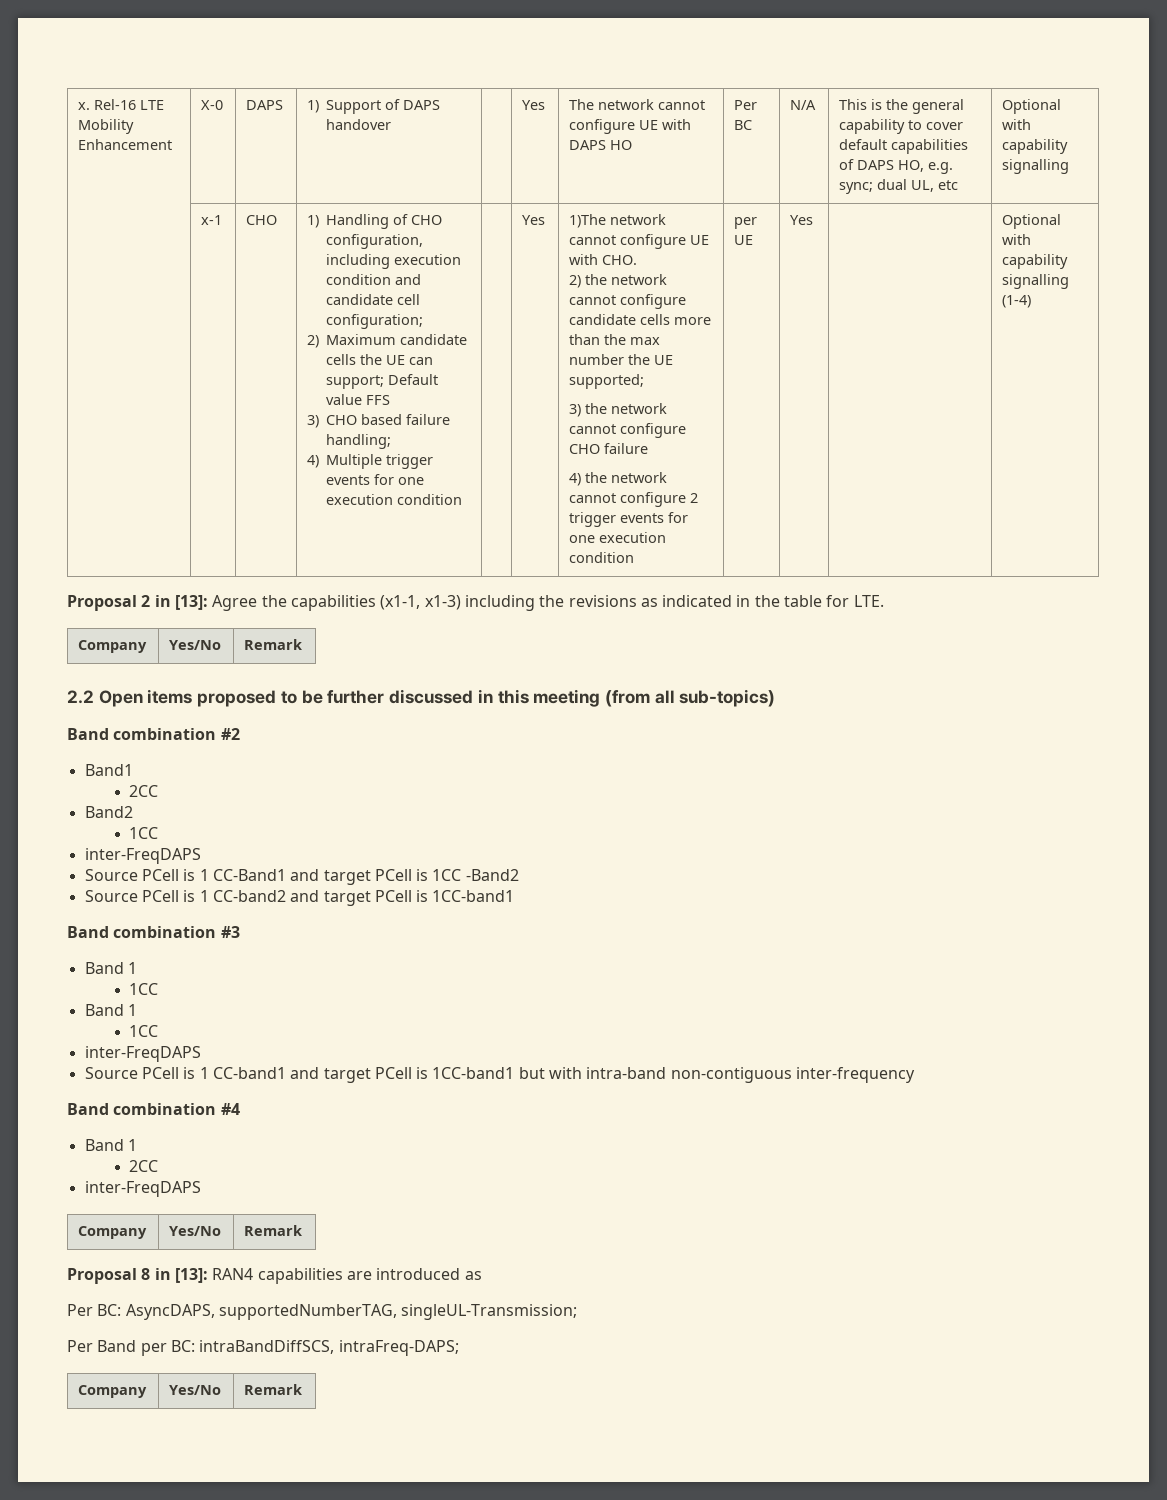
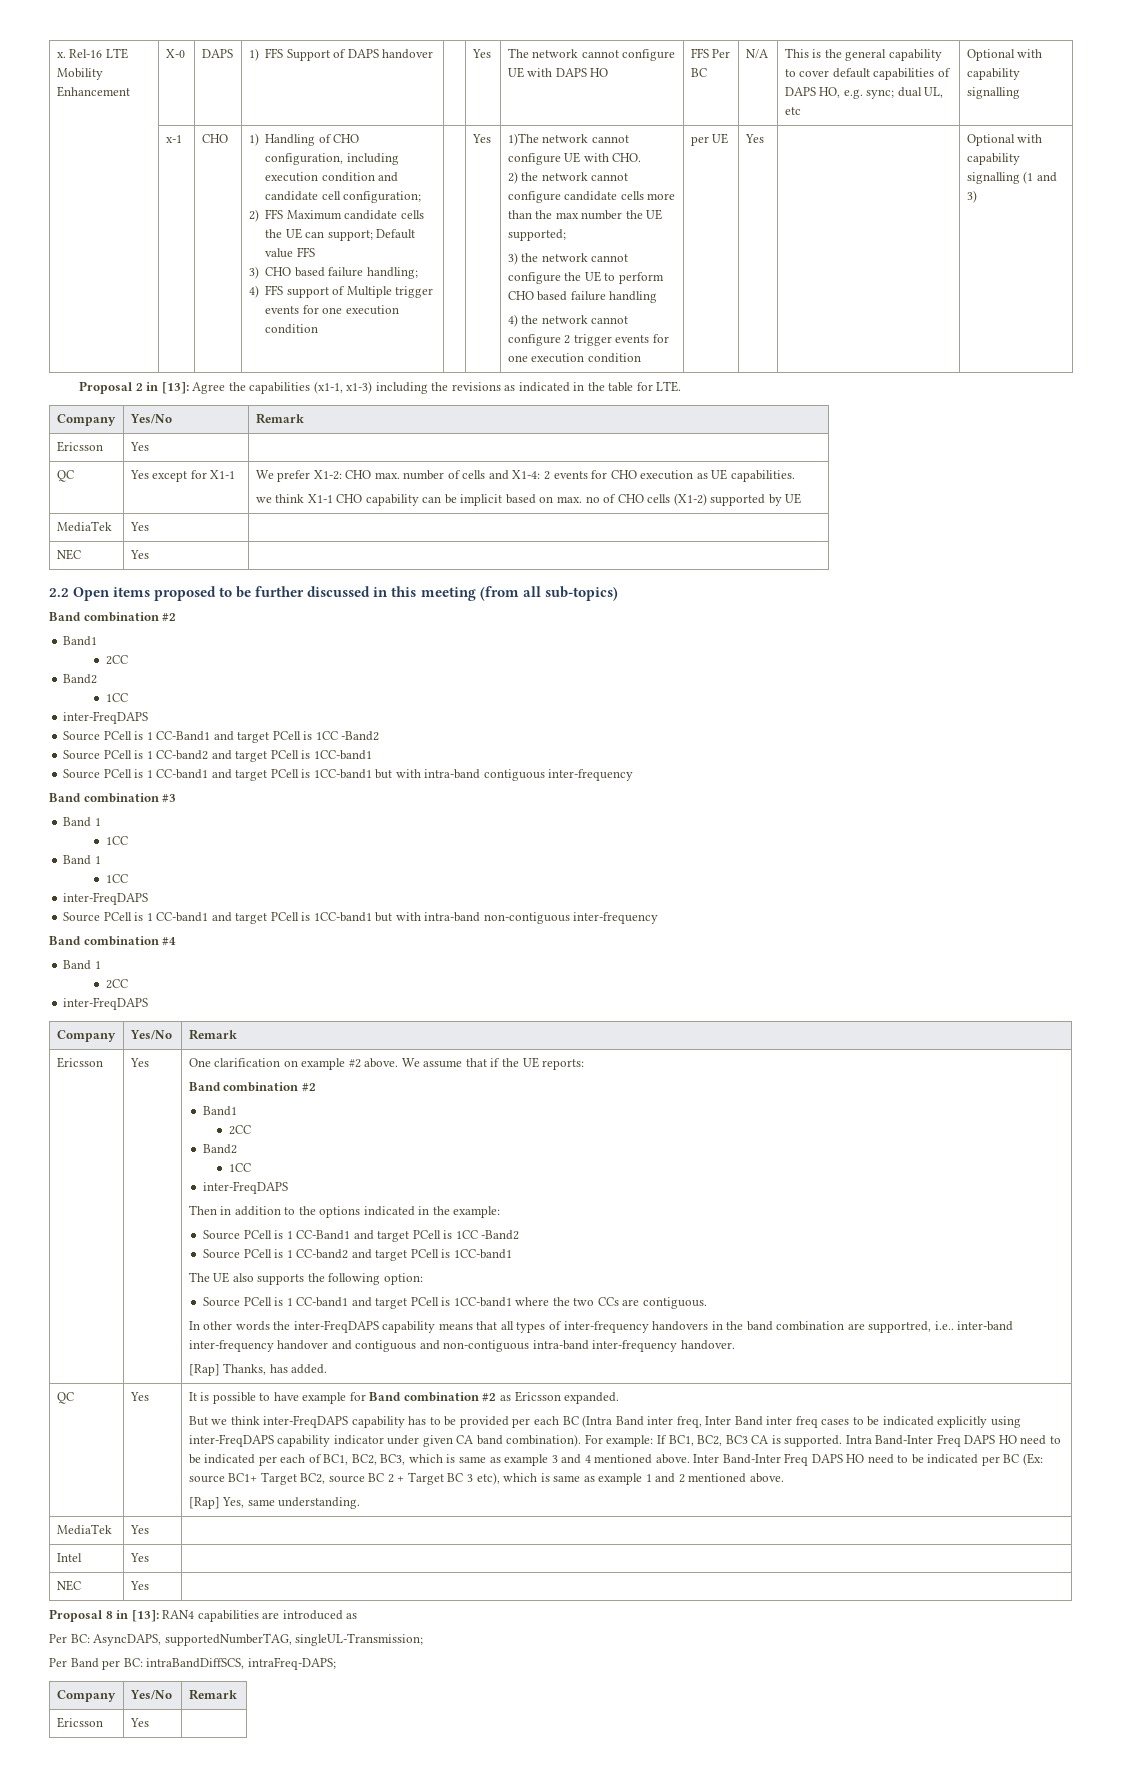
- 1) Support of DAPS handover
+ 1) FFS Support of DAPS handover
- Per BC
+ FFS Per BC
- 2) Maximum candidate cells the UE can support; Default value FFS
+ 2) FFS Maximum candidate cells the UE can support; Default value FFS
- 4) Multiple trigger events for one execution condition
+ 4) FFS support of Multiple trigger events for one execution condition
- 3) the network cannot configure CHO failure
+ 3) the network cannot configure the UE to perform CHO based failure handling
- Optional with capability signalling (1-4)
+ Optional with capability signalling (1 and 3)
  Proposal 2 in [13]: Agree the capabilities (x1-1, x1-3) including the revisions as indicated in the table for LTE.
  Company | Yes/No | Remark
+ Ericsson | Yes |
+ QC | Yes except for X1-1 | We prefer X1-2: CHO max. number of cells and X1-4: 2 events for CHO execution as UE capabilities.
+ we think X1-1 CHO capability can be implicit based on max. no of CHO cells (X1-2) supported by UE
+ MediaTek | Yes |
+ NEC | Yes |
+ Source PCell is 1 CC-band1 and target PCell is 1CC-band1 but with intra-band contiguous inter-frequency
+ Ericsson | Yes | One clarification on example #2 above. We assume that if the UE reports:
+ Band combination #2
+ Band1
+ 2CC
+ Band2
+ 1CC
+ inter-FreqDAPS
+ Then in addition to the options indicated in the example:
+ Source PCell is 1 CC-Band1 and target PCell is 1CC -Band2
+ Source PCell is 1 CC-band2 and target PCell is 1CC-band1
+ The UE also supports the following option:
+ Source PCell is 1 CC-band1 and target PCell is 1CC-band1 where the two CCs are contiguous.
+ In other words the inter-FreqDAPS capability means that all types of inter-frequency handovers in the band combination are supportred, i.e.. inter-band inter-frequency handover and contiguous and non-contiguous intra-band inter-frequency handover.
+ [Rap] Thanks, has added.
+ QC | Yes | It is possible to have example for Band combination #2 as Ericsson expanded.
+ But we think inter-FreqDAPS capability has to be provided per each BC (Intra Band inter freq, Inter Band inter freq cases to be indicated explicitly using inter-FreqDAPS capability indicator under given CA band combination). For example: If BC1, BC2, BC3 CA is supported. Intra Band-Inter Freq DAPS HO need to be indicated per each of BC1, BC2, BC3, which is same as example 3 and 4 mentioned above. Inter Band-Inter Freq DAPS HO need to be indicated per BC (Ex: source BC1+ Target BC2, source BC 2 + Target BC 3 etc), which is same as example 1 and 2 mentioned above.
+ [Rap] Yes, same understanding.
+ MediaTek | Yes |
+ Intel | Yes |
+ NEC | Yes |
  Per Band per BC: intraBandDiffSCS, intraFreq-DAPS;
  Company | Yes/No | Remark
+ Ericsson | Yes |

